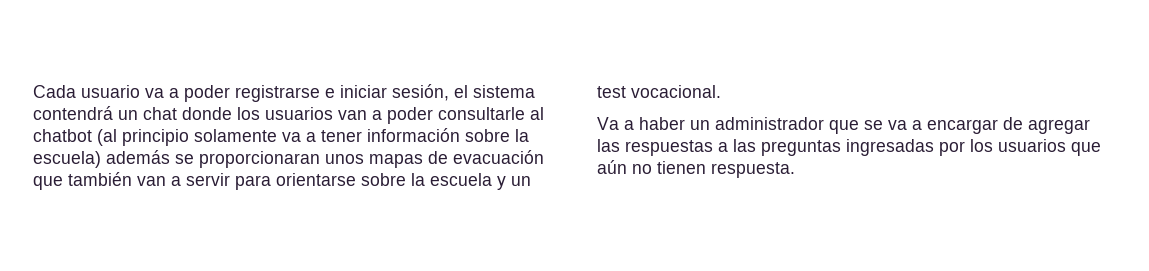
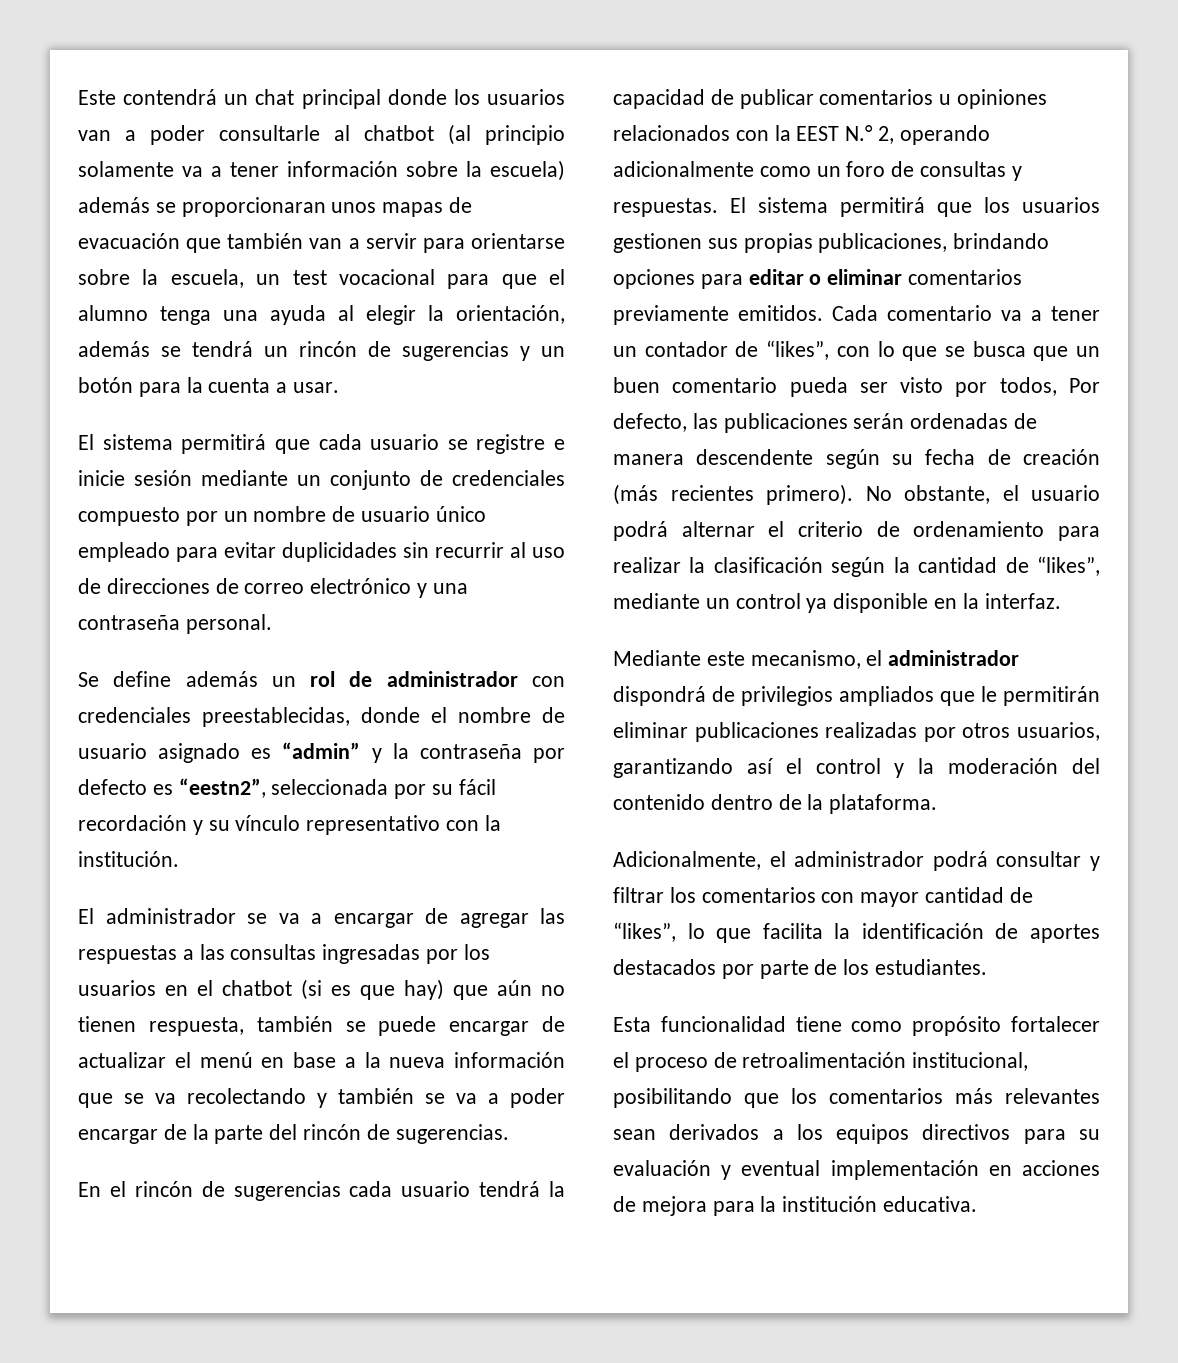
- Cada usuario va a poder registrarse e iniciar sesión, el sistema contendrá un chat donde los usuarios van a poder consultarle al chatbot (al principio solamente va a tener información sobre la escuela) además se proporcionaran unos mapas de evacuación que también van a servir para orientarse sobre la escuela y un test vocacional.
- Va a haber un administrador que se va a encargar de agregar las respuestas a las preguntas ingresadas por los usuarios que aún no tienen respuesta.
+ Este contendrá un chat principal donde los usuarios van a poder consultarle al chatbot (al principio solamente va a tener información sobre la escuela) además se proporcionaran unos mapas de evacuación que también van a servir para orientarse sobre la escuela, un test vocacional para que el alumno tenga una ayuda al elegir la orientación, además se tendrá un rincón de sugerencias y un botón para la cuenta a usar.
+ El sistema permitirá que cada usuario se registre e inicie sesión mediante un conjunto de credenciales compuesto por un nombre de usuario único empleado para evitar duplicidades sin recurrir al uso de direcciones de correo electrónico y una contraseña personal.
+ Se define además un rol de administrador con credenciales preestablecidas, donde el nombre de usuario asignado es “admin” y la contraseña por defecto es “eestn2”, seleccionada por su fácil recordación y su vínculo representativo con la institución.
+ El administrador se va a encargar de agregar las respuestas a las consultas ingresadas por los usuarios en el chatbot (si es que hay) que aún no tienen respuesta, también se puede encargar de actualizar el menú en base a la nueva información que se va recolectando y también se va a poder encargar de la parte del rincón de sugerencias.
+ En el rincón de sugerencias cada usuario tendrá la capacidad de publicar comentarios u opiniones relacionados con la EEST N.° 2, operando adicionalmente como un foro de consultas y respuestas. El sistema permitirá que los usuarios gestionen sus propias publicaciones, brindando opciones para editar o eliminar comentarios previamente emitidos. Cada comentario va a tener un contador de “likes”, con lo que se busca que un buen comentario pueda ser visto por todos, Por defecto, las publicaciones serán ordenadas de manera descendente según su fecha de creación (más recientes primero). No obstante, el usuario podrá alternar el criterio de ordenamiento para realizar la clasificación según la cantidad de “likes”, mediante un control ya disponible en la interfaz.
+ Mediante este mecanismo, el administrador dispondrá de privilegios ampliados que le permitirán eliminar publicaciones realizadas por otros usuarios, garantizando así el control y la moderación del contenido dentro de la plataforma.
+ Adicionalmente, el administrador podrá consultar y filtrar los comentarios con mayor cantidad de “likes”, lo que facilita la identificación de aportes destacados por parte de los estudiantes.
+ Esta funcionalidad tiene como propósito fortalecer el proceso de retroalimentación institucional, posibilitando que los comentarios más relevantes sean derivados a los equipos directivos para su evaluación y eventual implementación en acciones de mejora para la institución educativa.

